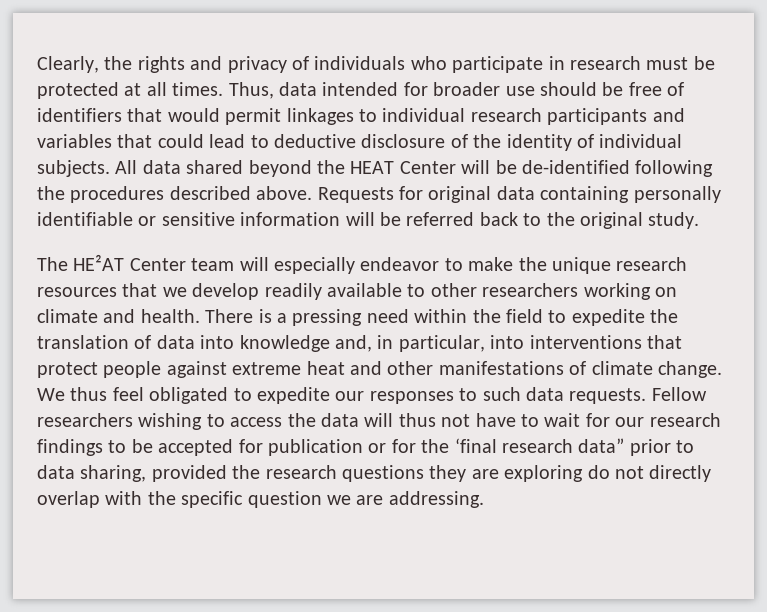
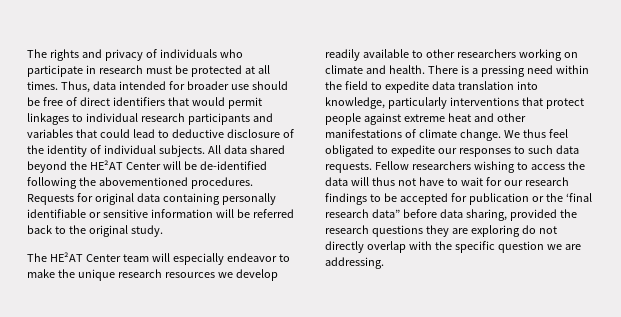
- Clearly, the rights and privacy of individuals who participate in research must be protected at all times.
+ The rights and privacy of individuals who participate in research must be protected at all times.
- Thus, data intended for broader use should be free of identifiers that would permit linkages to individual research participants and variables that could lead to deductive disclosure of the identity of individual subjects.
+ Thus, data intended for broader use should be free of direct identifiers that would permit linkages to individual research participants and variables that could lead to deductive disclosure of the identity of individual subjects.
- All data shared beyond the HEAT Center will be de-identified following the procedures described above.
+ All data shared beyond the HE²AT Center will be de-identified following the abovementioned procedures.
- The HE²AT Center team will especially endeavor to make the unique research resources that we develop readily available to other researchers working on climate and health.
+ The HE²AT Center team will especially endeavor to make the unique research resources we develop readily available to other researchers working on climate and health.
- There is a pressing need within the field to expedite the translation of data into knowledge and, in particular, into interventions that protect people against extreme heat and other manifestations of climate change.
+ There is a pressing need within the field to expedite data translation into knowledge, particularly interventions that protect people against extreme heat and other manifestations of climate change.
- Fellow researchers wishing to access the data will thus not have to wait for our research findings to be accepted for publication or for the ‘final research data” prior to data sharing, provided the research questions they are exploring do not directly overlap with the specific question we are addressing.
+ Fellow researchers wishing to access the data will thus not have to wait for our research findings to be accepted for publication or the ‘final research data” before data sharing, provided the research questions they are exploring do not directly overlap with the specific question we are addressing.

